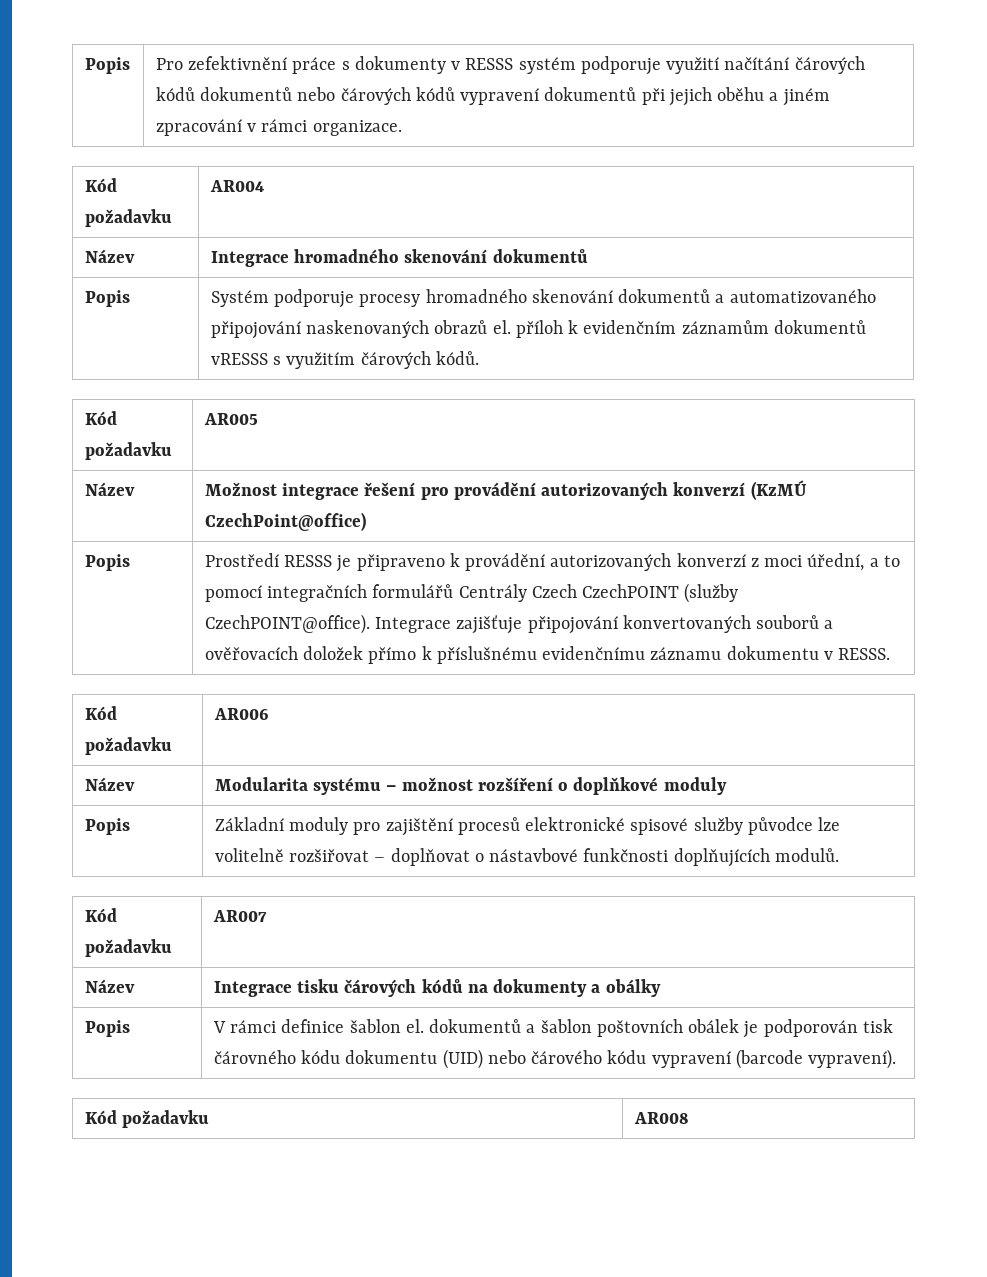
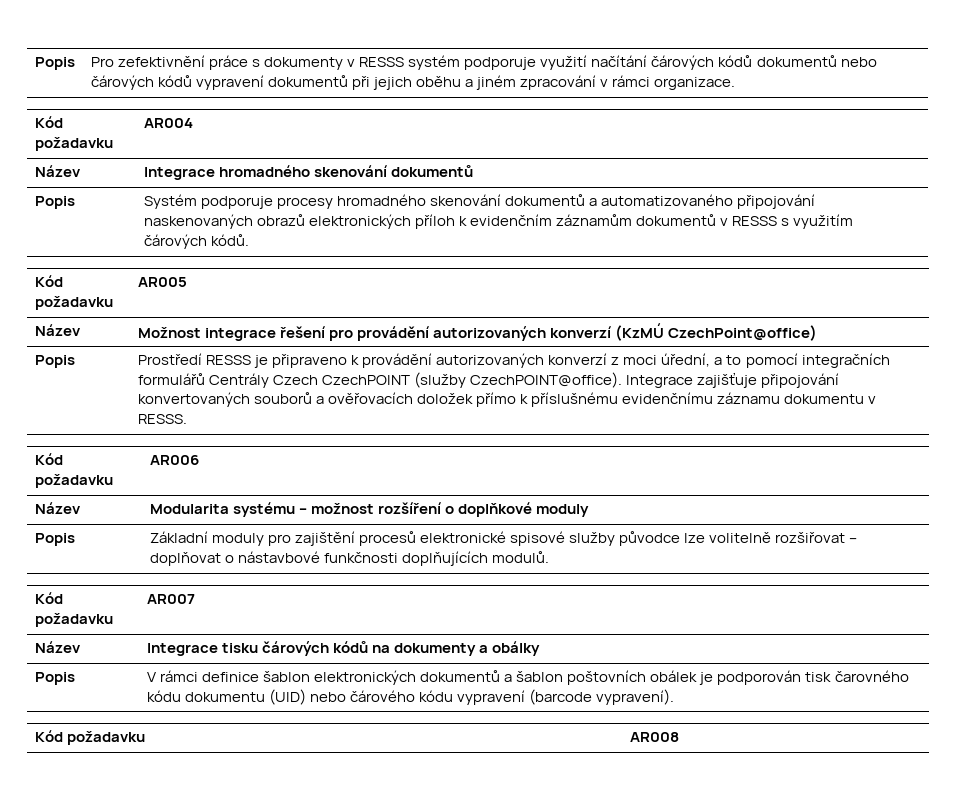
- Popis | Systém podporuje procesy hromadného skenování dokumentů a automatizovaného připojování naskenovaných obrazů el. příloh k evidenčním záznamům dokumentů vRESSS s využitím čárových kódů.
+ Popis | Systém podporuje procesy hromadného skenování dokumentů a automatizovaného připojování naskenovaných obrazů elektronických příloh k evidenčním záznamům dokumentů v RESSS s využitím čárových kódů.
- Popis | V rámci definice šablon el. dokumentů a šablon poštovních obálek je podporován tisk čárovného kódu dokumentu (UID) nebo čárového kódu vypravení (barcode vypravení).
+ Popis | V rámci definice šablon elektronických dokumentů a šablon poštovních obálek je podporován tisk čarovného kódu dokumentu (UID) nebo čárového kódu vypravení (barcode vypravení).

